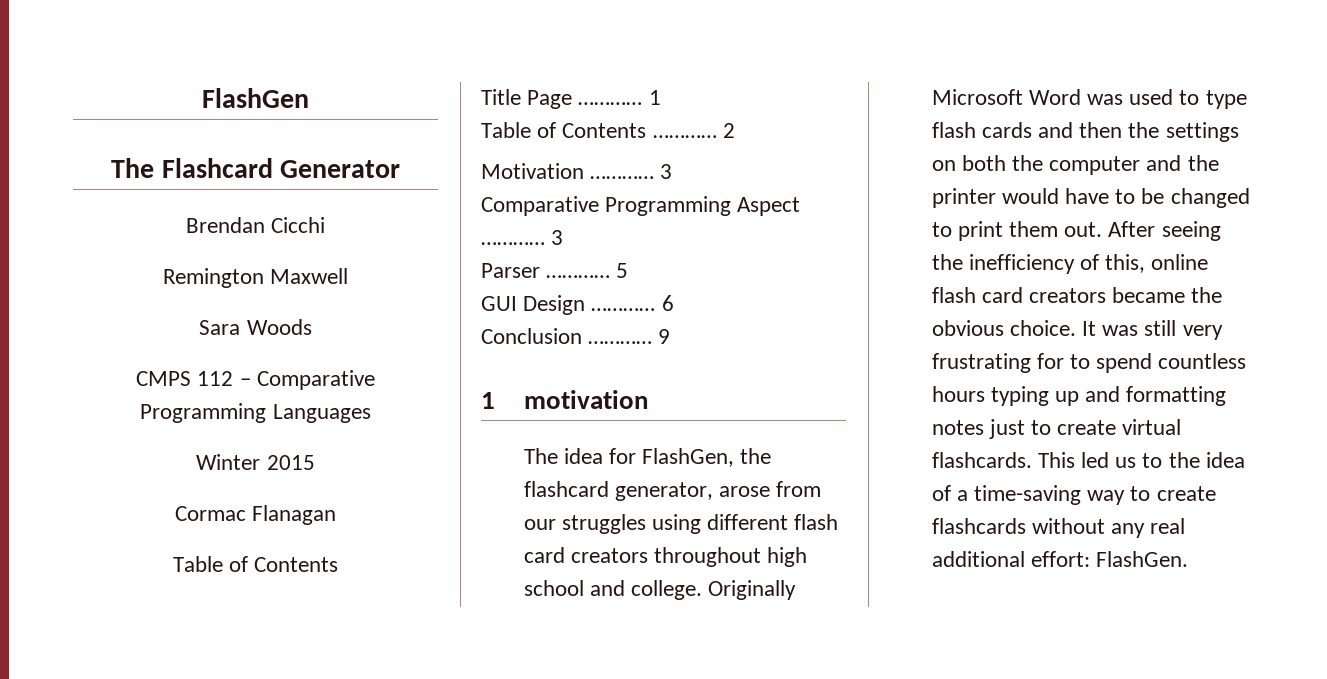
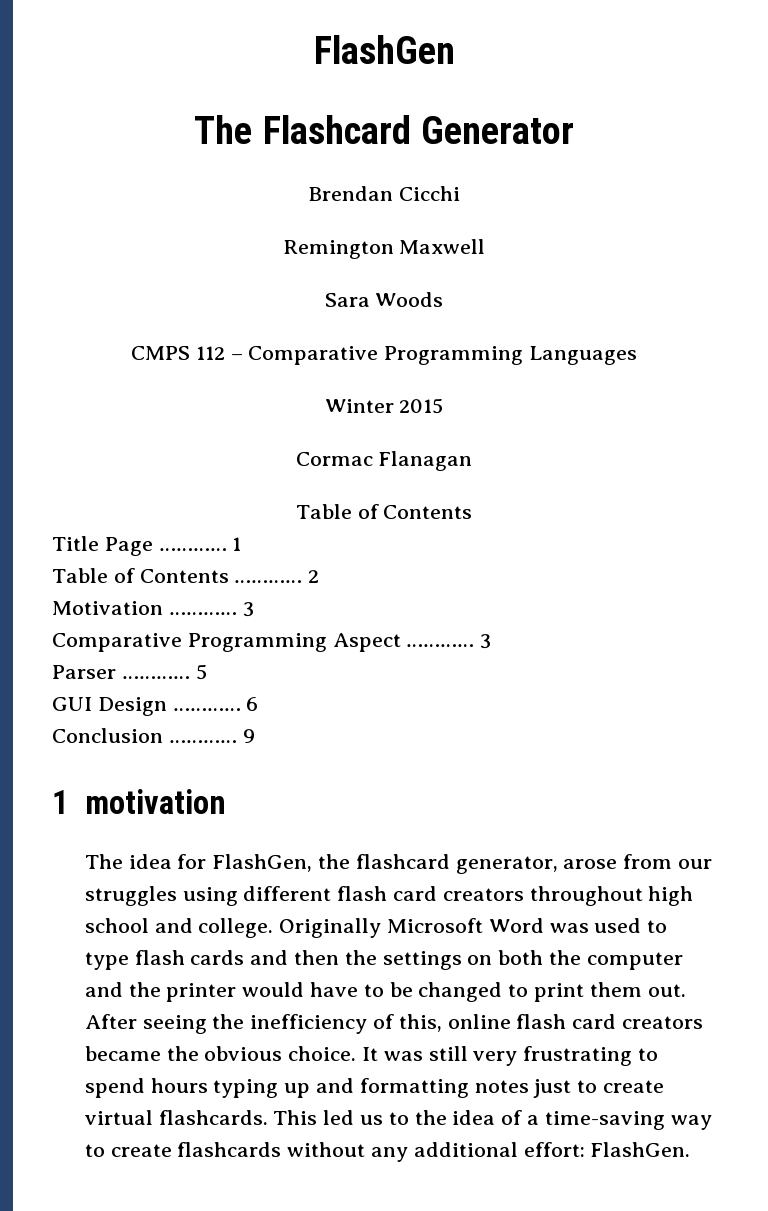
- It was still very frustrating for to spend countless hours typing up and formatting notes just to create virtual flashcards.
+ It was still very frustrating to spend hours typing up and formatting notes just to create virtual flashcards.
- This led us to the idea of a time-saving way to create flashcards without any real additional effort: FlashGen.
+ This led us to the idea of a time-saving way to create flashcards without any additional effort: FlashGen.

